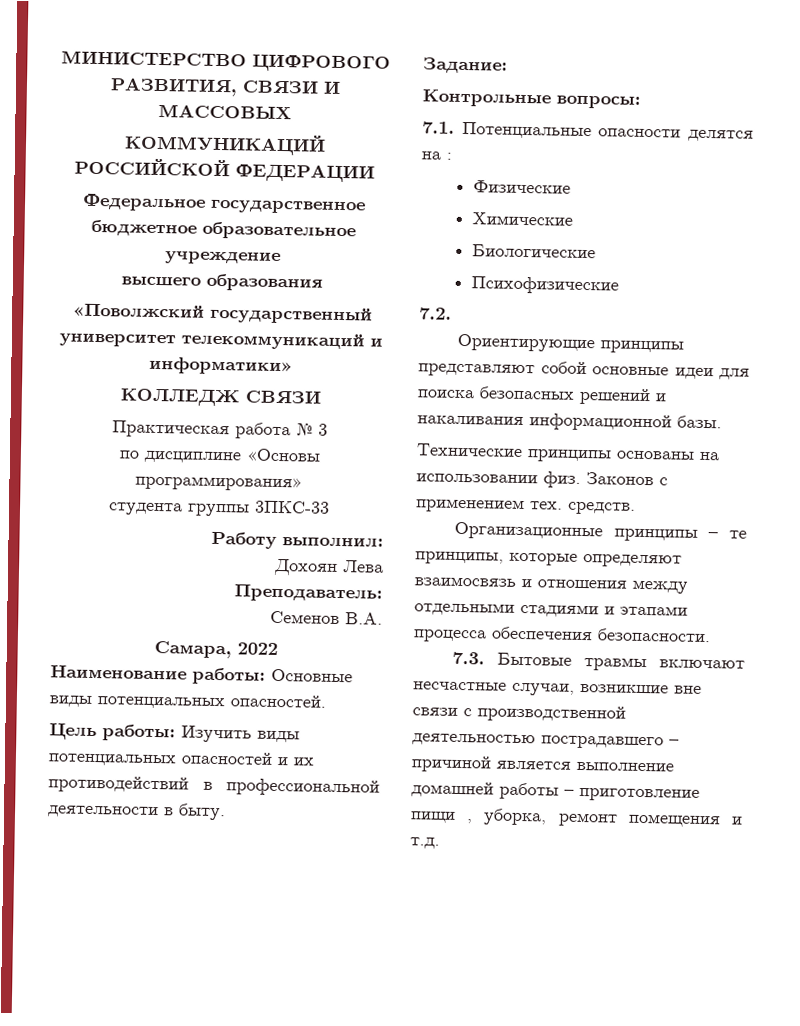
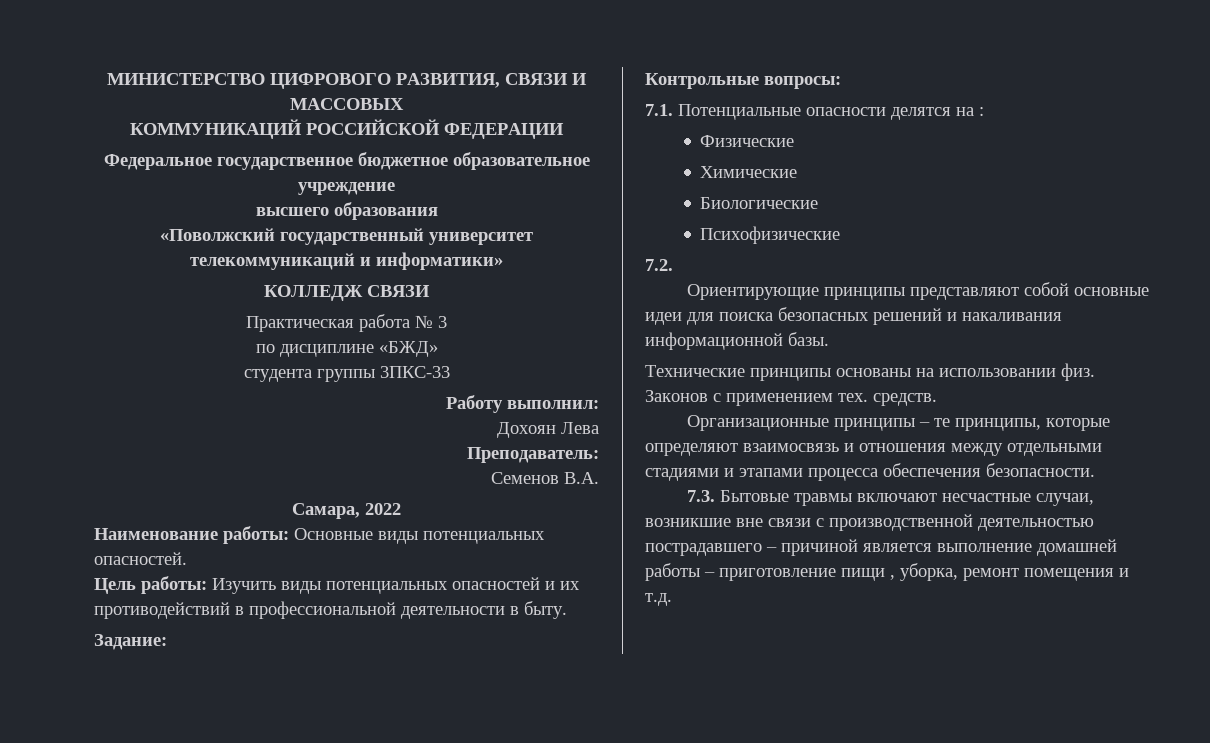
- по дисциплине «Основы программирования»
+ по дисциплине «БЖД»

